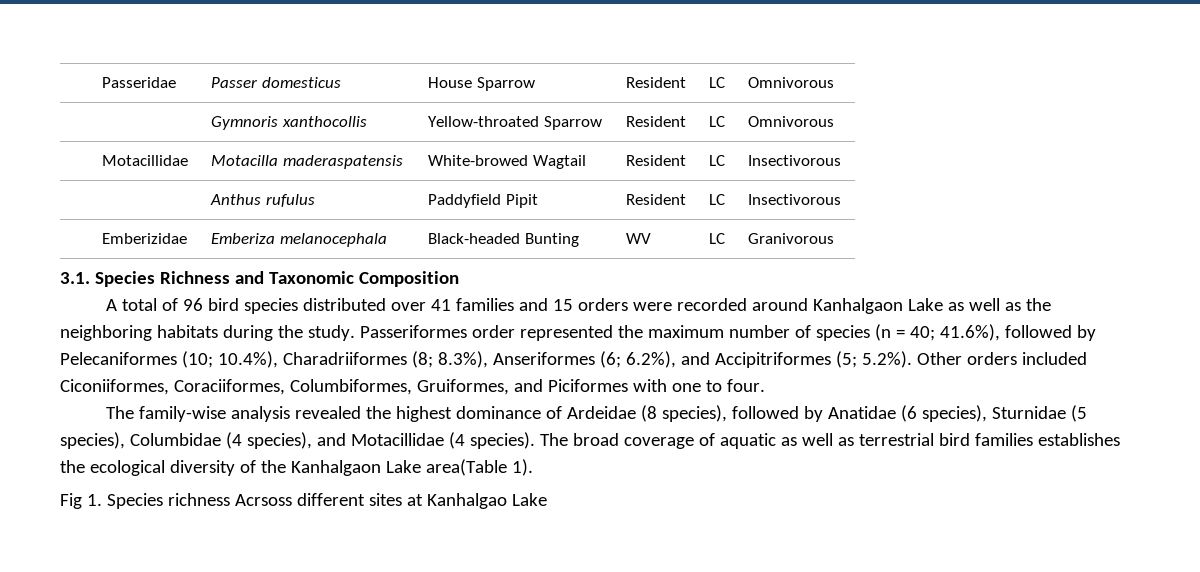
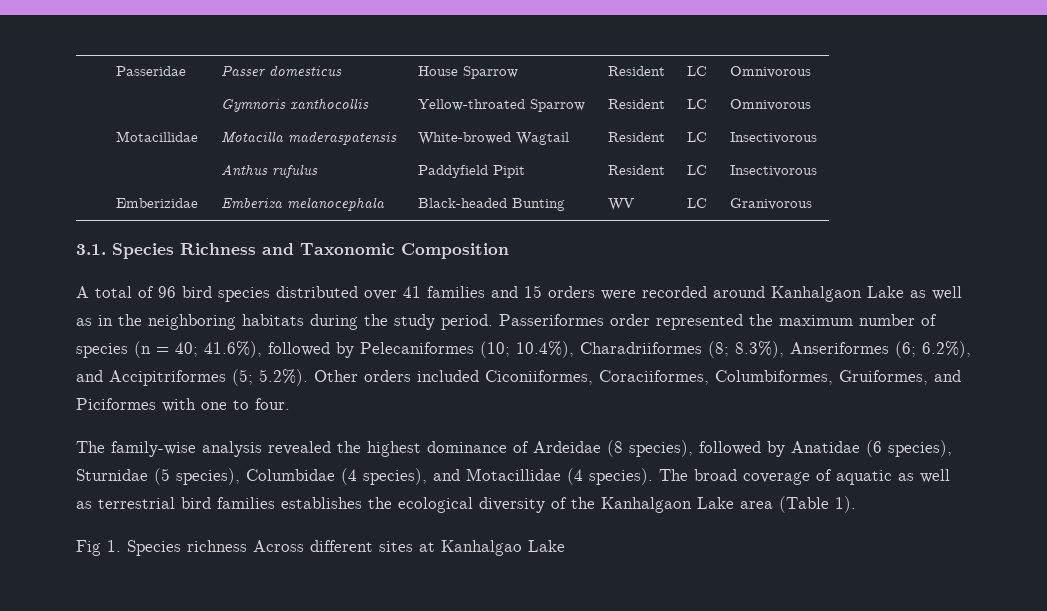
- A total of 96 bird species distributed over 41 families and 15 orders were recorded around Kanhalgaon Lake as well as the neighboring habitats during the study.
+ A total of 96 bird species distributed over 41 families and 15 orders were recorded around Kanhalgaon Lake as well as in the neighboring habitats during the study period.
- The broad coverage of aquatic as well as terrestrial bird families establishes the ecological diversity of the Kanhalgaon Lake area(Table 1).
+ The broad coverage of aquatic as well as terrestrial bird families establishes the ecological diversity of the Kanhalgaon Lake area (Table 1).
- Fig 1. Species richness Acrsoss different sites at Kanhalgao Lake
+ Fig 1. Species richness Across different sites at Kanhalgao Lake

